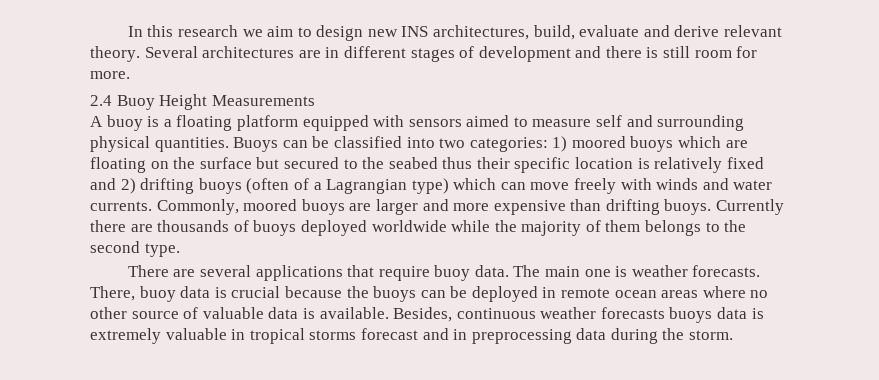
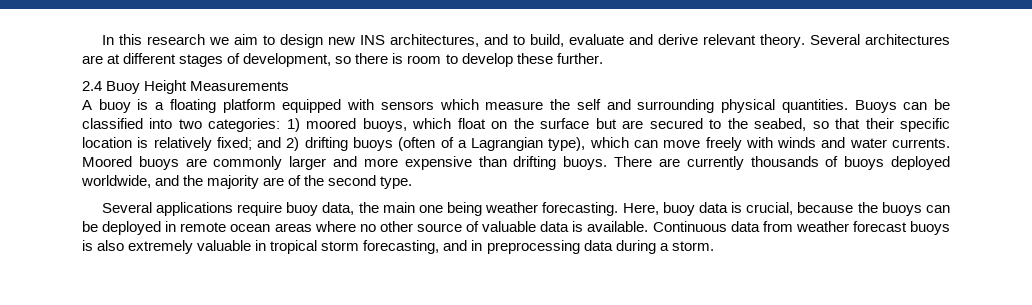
- In this research we aim to design new INS architectures, build, evaluate and derive relevant theory.
+ In this research we aim to design new INS architectures, and to build, evaluate and derive relevant theory.
- Several architectures are in different stages of development and there is still room for more.
+ Several architectures are at different stages of development, so there is room to develop these further.
- A buoy is a floating platform equipped with sensors aimed to measure self and surrounding physical quantities.
+ A buoy is a floating platform equipped with sensors which measure the self and surrounding physical quantities.
- Buoys can be classified into two categories: 1) moored buoys which are floating on the surface but secured to the seabed thus their specific location is relatively fixed and 2) drifting buoys (often of a Lagrangian type) which can move freely with winds and water currents.
+ Buoys can be classified into two categories: 1) moored buoys, which float on the surface but are secured to the seabed, so that their specific location is relatively fixed; and 2) drifting buoys (often of a Lagrangian type), which can move freely with winds and water currents.
- Commonly, moored buoys are larger and more expensive than drifting buoys.
+ Moored buoys are commonly larger and more expensive than drifting buoys.
- Currently there are thousands of buoys deployed worldwide while the majority of them belongs to the second type.
- There are several applications that require buoy data. The main one is weather forecasts. There, buoy data is crucial because the buoys can be deployed in remote ocean areas where no other source of valuable data is available.
+ There are currently thousands of buoys deployed worldwide, and the majority are of the second type.
+ Several applications require buoy data, the main one being weather forecasting. Here, buoy data is crucial, because the buoys can be deployed in remote ocean areas where no other source of valuable data is available.
- Besides, continuous weather forecasts buoys data is extremely valuable in tropical storms forecast and in preprocessing data during the storm.
+ Continuous data from weather forecast buoys is also extremely valuable in tropical storm forecasting, and in preprocessing data during a storm.

